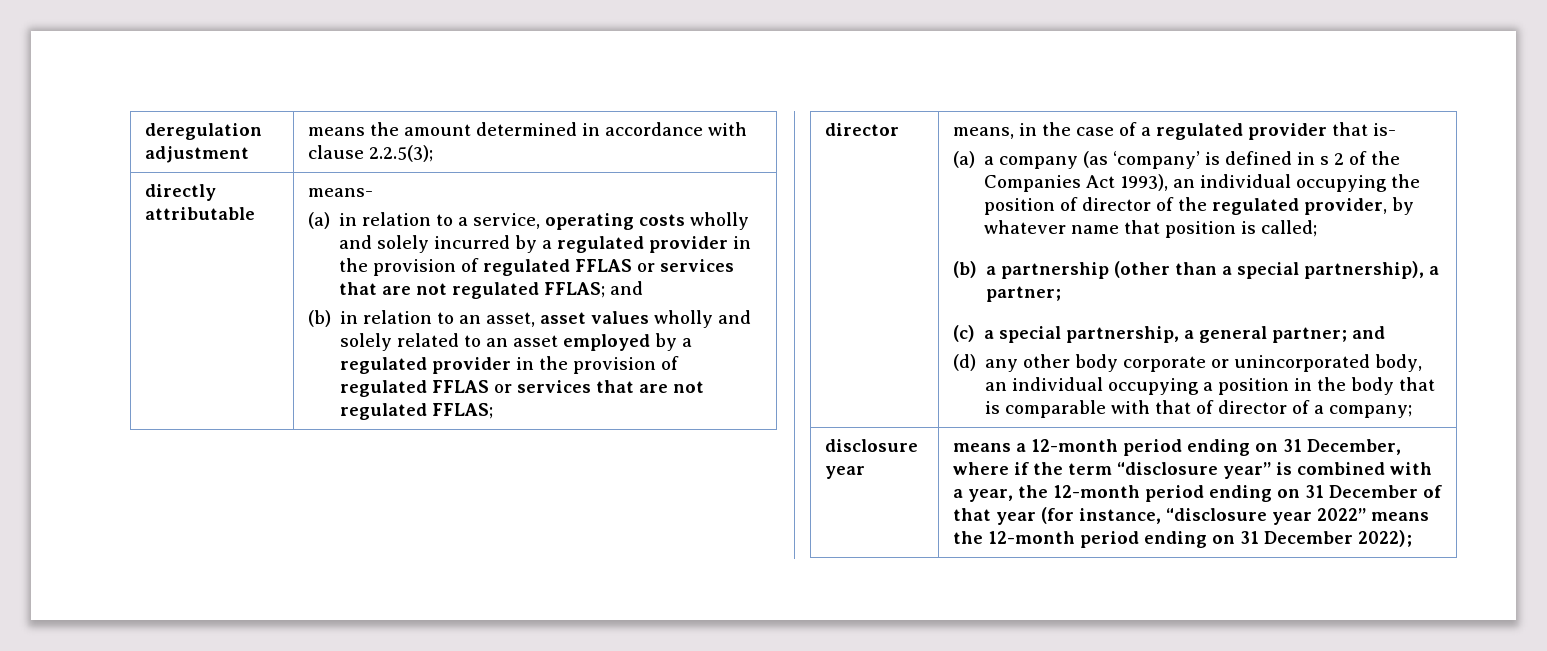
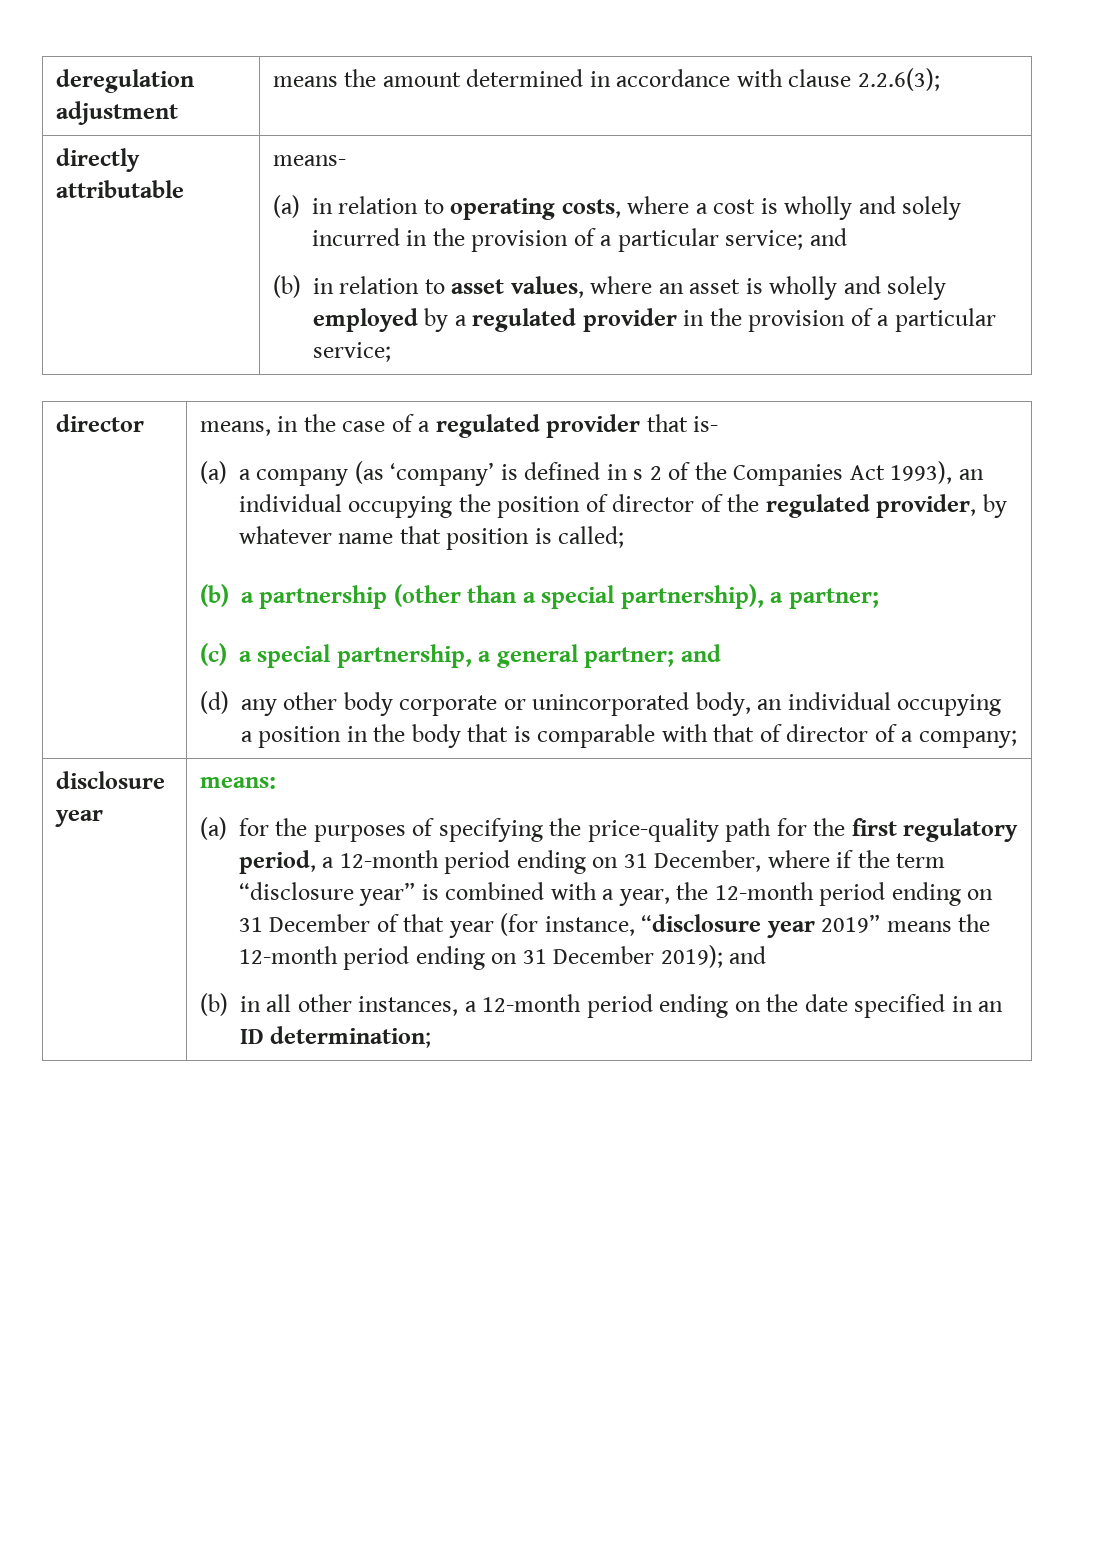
- deregulation adjustment | means the amount determined in accordance with clause 2.2.5(3);
+ deregulation adjustment | means the amount determined in accordance with clause 2.2.6(3);
- (a) in relation to a service, operating costs wholly and solely incurred by a regulated provider in the provision of regulated FFLAS or services that are not regulated FFLAS; and
+ (a) in relation to operating costs, where a cost is wholly and solely incurred in the provision of a particular service; and
- (b) in relation to an asset, asset values wholly and solely related to an asset employed by a regulated provider in the provision of regulated FFLAS or services that are not regulated FFLAS;
+ (b) in relation to asset values, where an asset is wholly and solely employed by a regulated provider in the provision of a particular service;
- means a 12-month period ending on 31 December, where if the term “disclosure year” is combined with a year, the 12-month period ending on 31 December of that year (for instance, “disclosure year 2022” means the 12-month period ending on 31 December 2022);
+ means:
+ (a) for the purposes of specifying the price-quality path for the first regulatory period, a 12-month period ending on 31 December, where if the term “disclosure year” is combined with a year, the 12-month period ending on 31 December of that year (for instance, “disclosure year 2019” means the 12-month period ending on 31 December 2019); and
+ (b) in all other instances, a 12-month period ending on the date specified in an ID determination;

